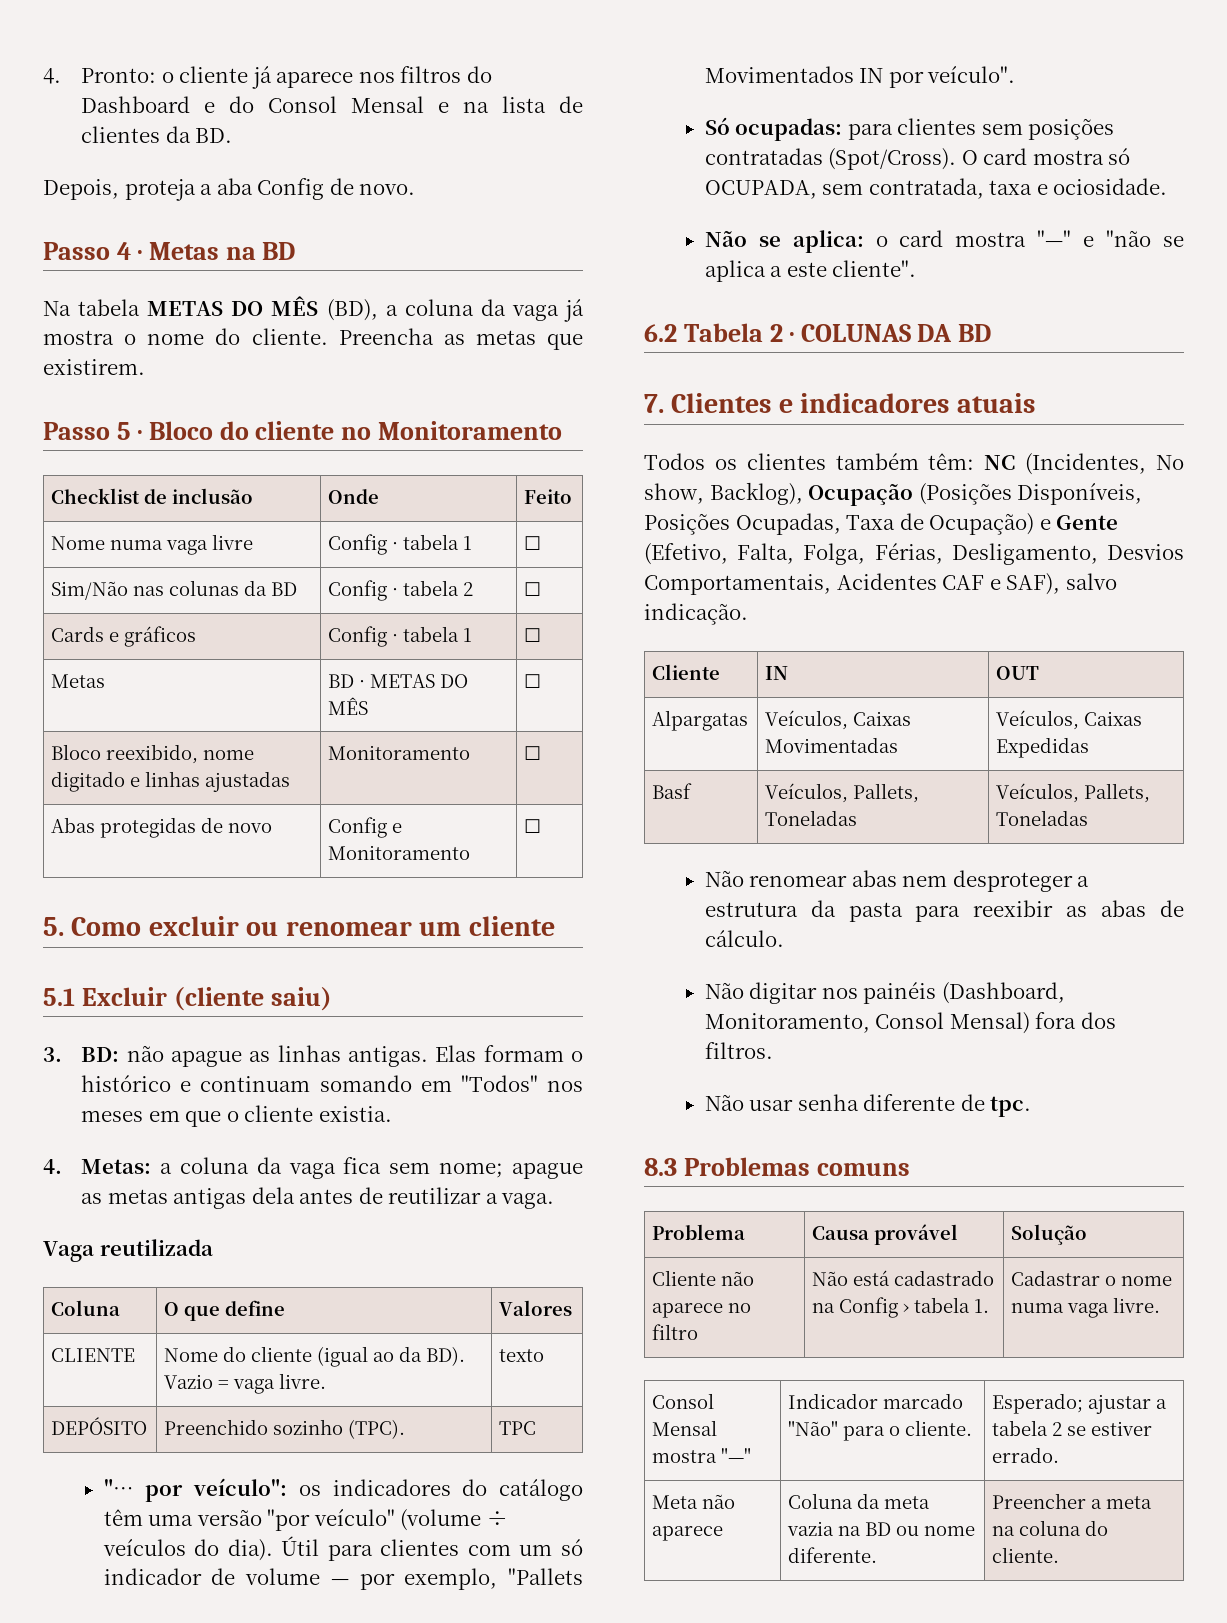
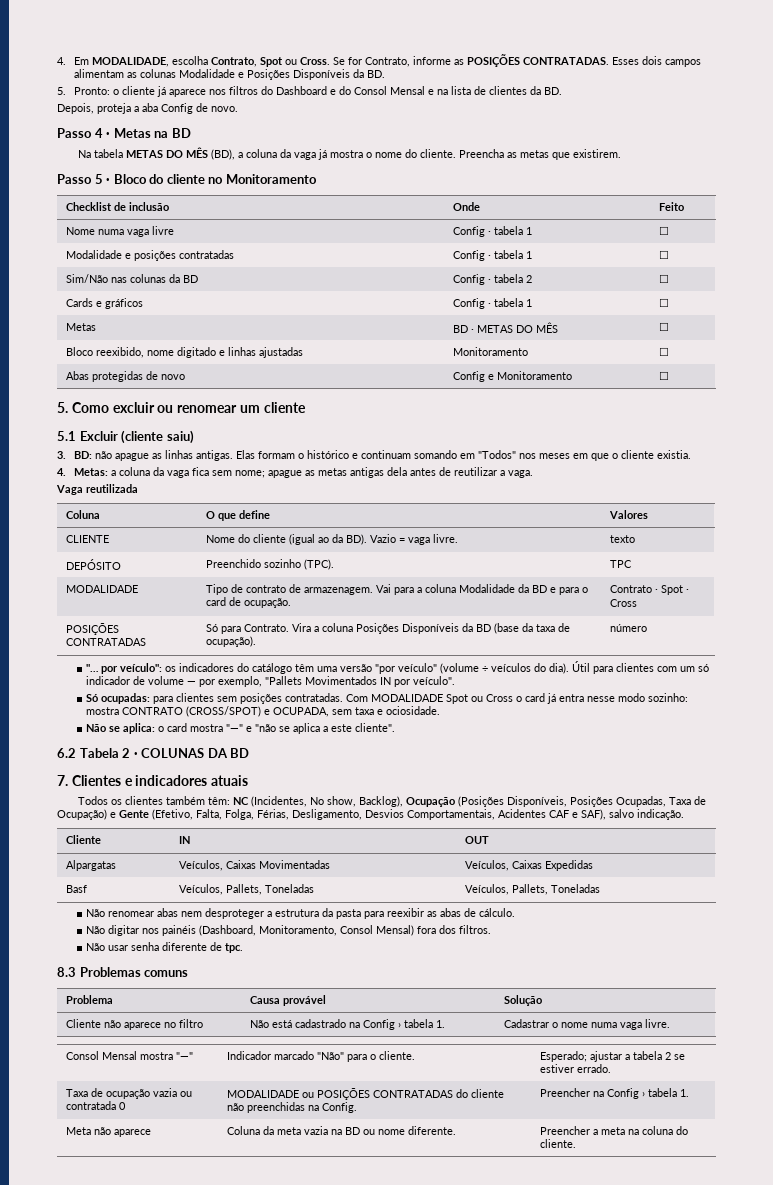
- 4. Pronto: o cliente já aparece nos filtros do Dashboard e do Consol Mensal e na lista de clientes da BD.
+ 4. Em MODALIDADE, escolha Contrato, Spot ou Cross. Se for Contrato, informe as POSIÇÕES CONTRATADAS. Esses dois campos alimentam as colunas Modalidade e Posições Disponíveis da BD.
+ 5. Pronto: o cliente já aparece nos filtros do Dashboard e do Consol Mensal e na lista de clientes da BD.
+ Modalidade e posições contratadas | Config · tabela 1 | ☐
+ MODALIDADE | Tipo de contrato de armazenagem. Vai para a coluna Modalidade da BD e para o card de ocupação. | Contrato · Spot · Cross
+ POSIÇÕES CONTRATADAS | Só para Contrato. Vira a coluna Posições Disponíveis da BD (base da taxa de ocupação). | número
- Só ocupadas: para clientes sem posições contratadas (Spot/Cross). O card mostra só OCUPADA, sem contratada, taxa e ociosidade.
+ Só ocupadas: para clientes sem posições contratadas. Com MODALIDADE Spot ou Cross o card já entra nesse modo sozinho: mostra CONTRATO (CROSS/SPOT) e OCUPADA, sem taxa e ociosidade.
+ Taxa de ocupação vazia ou contratada 0 | MODALIDADE ou POSIÇÕES CONTRATADAS do cliente não preenchidas na Config. | Preencher na Config › tabela 1.

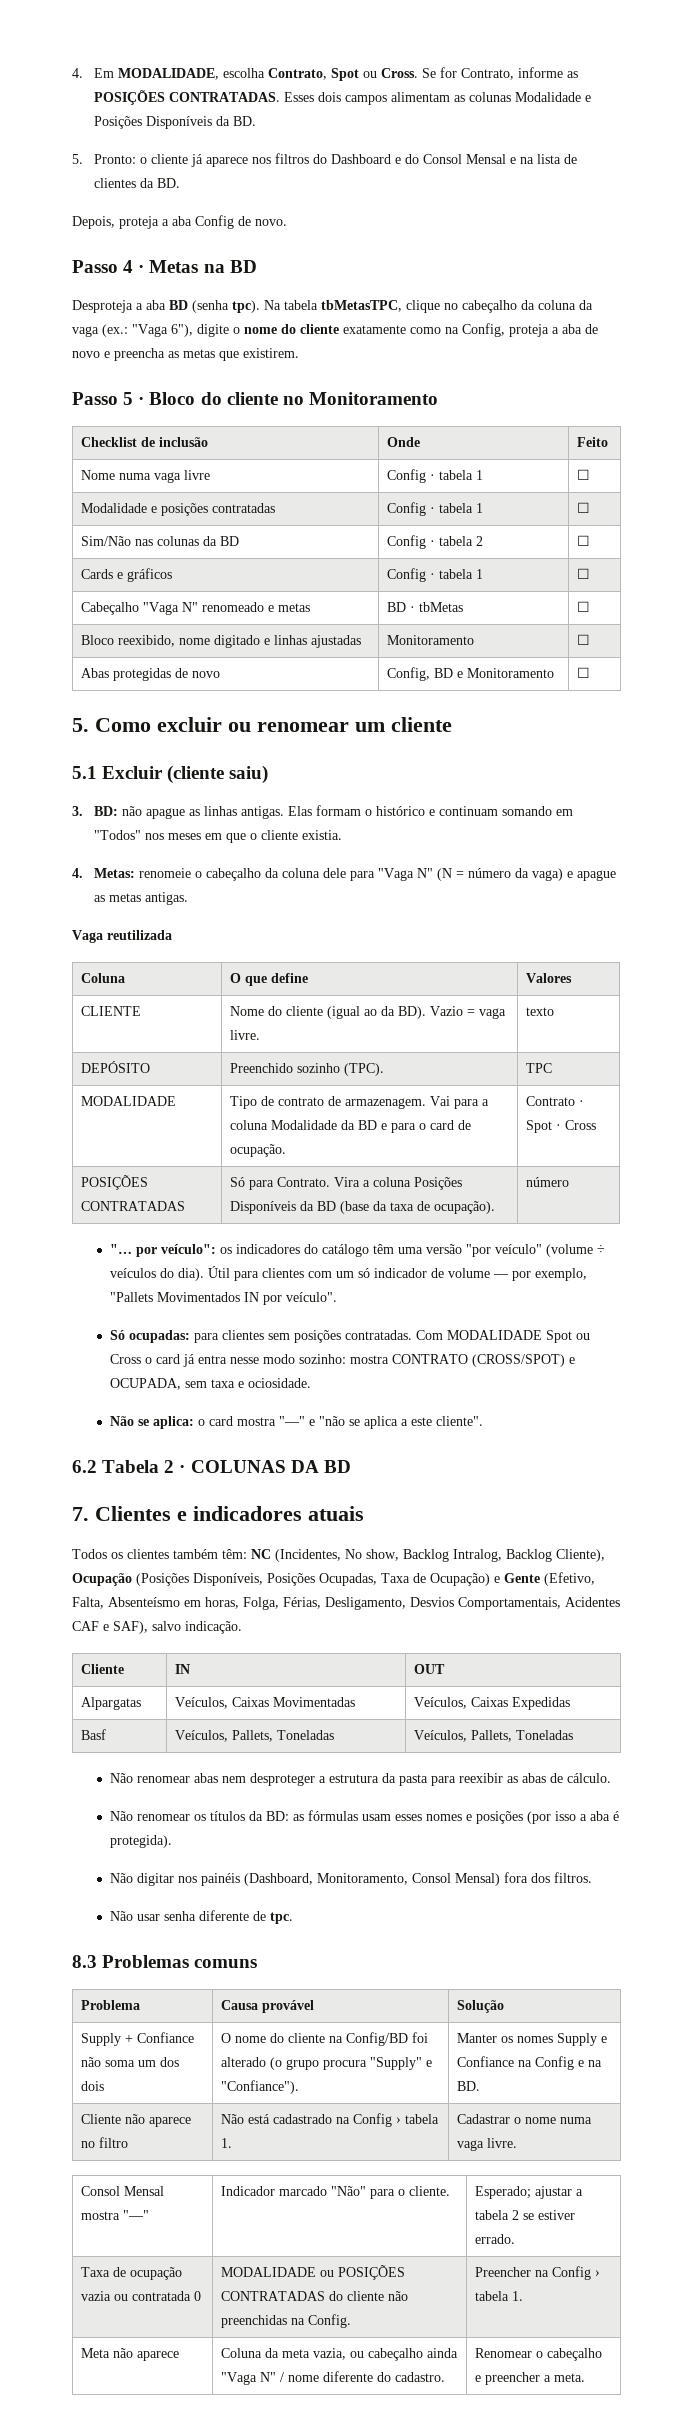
- Na tabela METAS DO MÊS (BD), a coluna da vaga já mostra o nome do cliente. Preencha as metas que existirem.
+ Desproteja a aba BD (senha tpc). Na tabela tbMetasTPC, clique no cabeçalho da coluna da vaga (ex.: "Vaga 6"), digite o nome do cliente exatamente como na Config, proteja a aba de novo e preencha as metas que existirem.
- Metas | BD · METAS DO MÊS | ☐
+ Cabeçalho "Vaga N" renomeado e metas | BD · tbMetas | ☐
- Abas protegidas de novo | Config e Monitoramento | ☐
+ Abas protegidas de novo | Config, BD e Monitoramento | ☐
- 4. Metas: a coluna da vaga fica sem nome; apague as metas antigas dela antes de reutilizar a vaga.
+ 4. Metas: renomeie o cabeçalho da coluna dele para "Vaga N" (N = número da vaga) e apague as metas antigas.
- Todos os clientes também têm: NC (Incidentes, No show, Backlog), Ocupação (Posições Disponíveis, Posições Ocupadas, Taxa de Ocupação) e Gente (Efetivo, Falta, Folga, Férias, Desligamento, Desvios Comportamentais, Acidentes CAF e SAF), salvo indicação.
+ Todos os clientes também têm: NC (Incidentes, No show, Backlog Intralog, Backlog Cliente), Ocupação (Posições Disponíveis, Posições Ocupadas, Taxa de Ocupação) e Gente (Efetivo, Falta, Absenteísmo em horas, Folga, Férias, Desligamento, Desvios Comportamentais, Acidentes CAF e SAF), salvo indicação.
+ Não renomear os títulos da BD: as fórmulas usam esses nomes e posições (por isso a aba é protegida).
+ Supply + Confiance não soma um dos dois | O nome do cliente na Config/BD foi alterado (o grupo procura "Supply" e "Confiance"). | Manter os nomes Supply e Confiance na Config e na BD.
- Meta não aparece | Coluna da meta vazia na BD ou nome diferente. | Preencher a meta na coluna do cliente.
+ Meta não aparece | Coluna da meta vazia, ou cabeçalho ainda "Vaga N" / nome diferente do cadastro. | Renomear o cabeçalho e preencher a meta.

